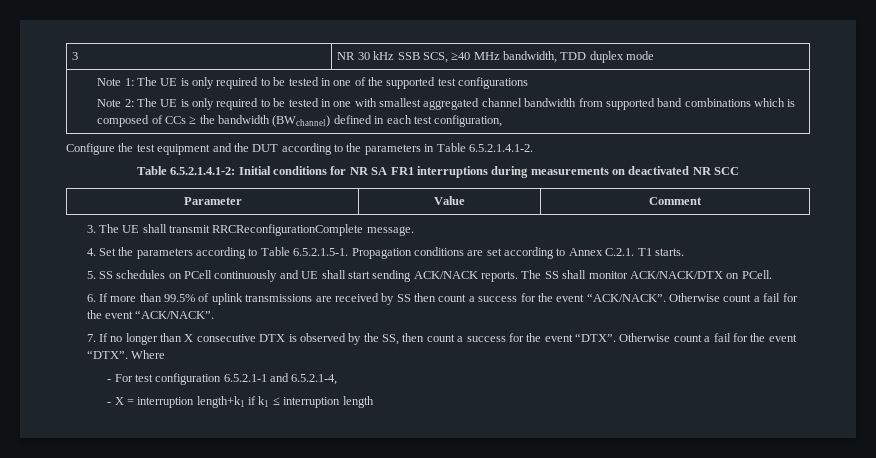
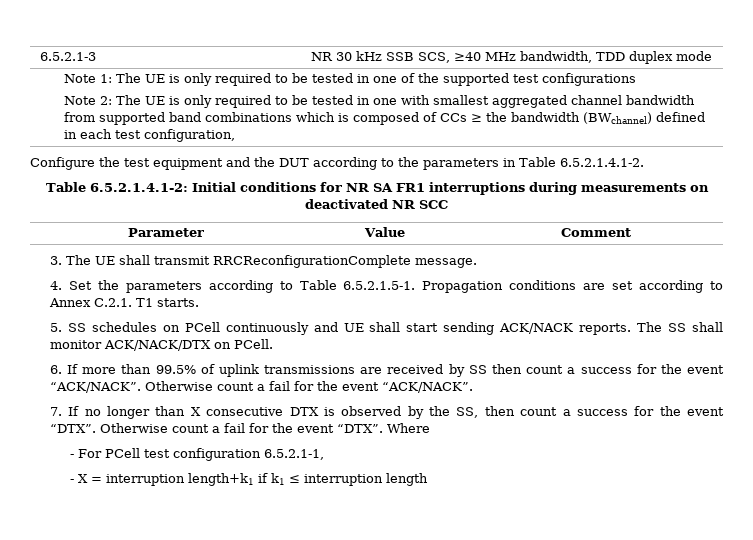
- 3 | NR 30 kHz SSB SCS, ≥40 MHz bandwidth, TDD duplex mode
+ 6.5.2.1-3 | NR 30 kHz SSB SCS, ≥40 MHz bandwidth, TDD duplex mode
- - For test configuration 6.5.2.1-1 and 6.5.2.1-4,
+ - For PCell test configuration 6.5.2.1-1,

